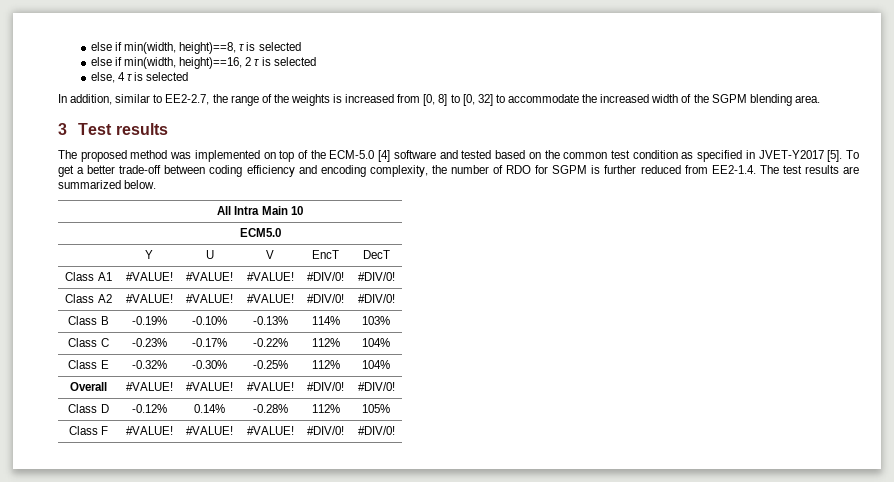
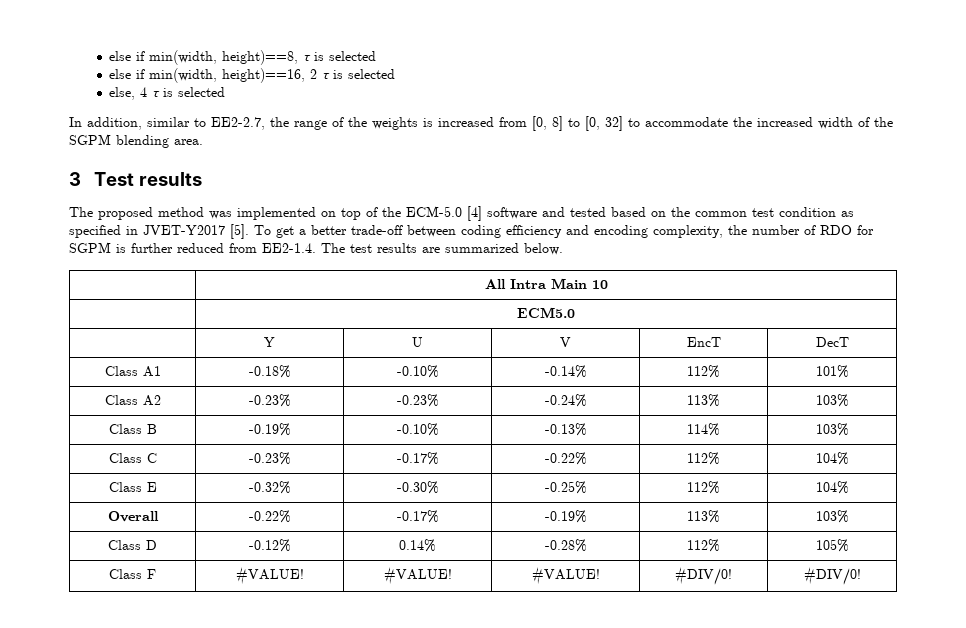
- Class A1 | #VALUE! | #VALUE! | #VALUE! | #DIV/0! | #DIV/0!
- Class A2 | #VALUE! | #VALUE! | #VALUE! | #DIV/0! | #DIV/0!
+ Class A1 | -0.18% | -0.10% | -0.14% | 112% | 101%
+ Class A2 | -0.23% | -0.23% | -0.24% | 113% | 103%
- Overall | #VALUE! | #VALUE! | #VALUE! | #DIV/0! | #DIV/0!
+ Overall | -0.22% | -0.17% | -0.19% | 113% | 103%

